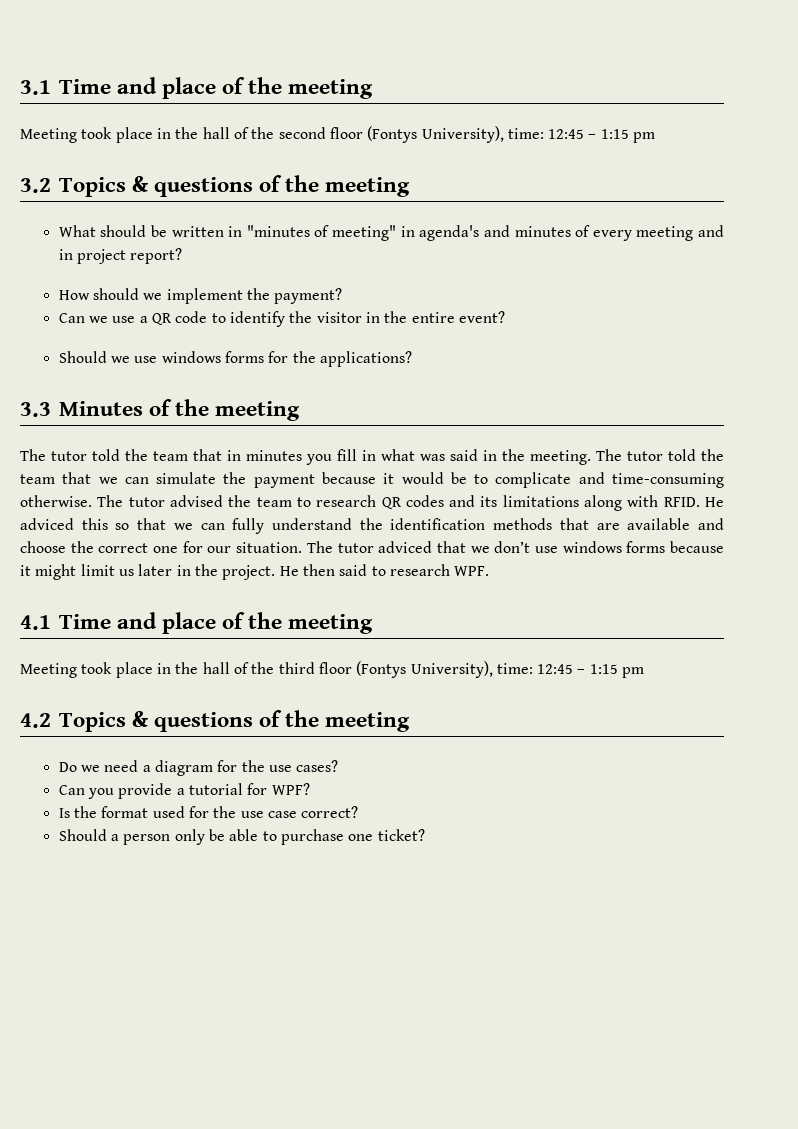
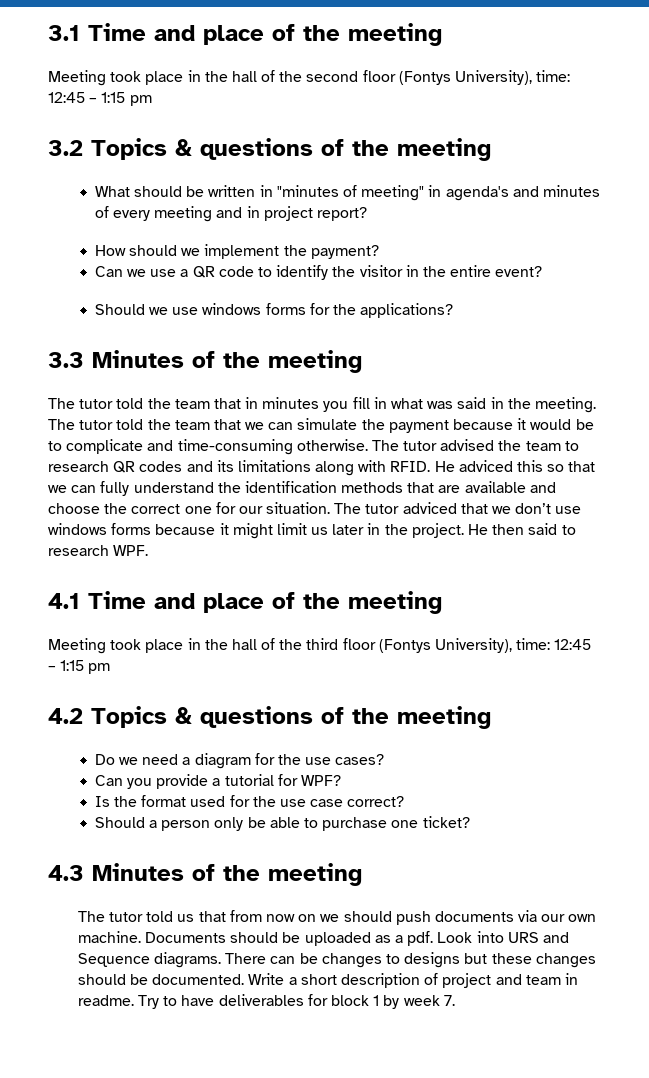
+ 4.3 Minutes of the meeting
+ The tutor told us that from now on we should push documents via our own machine. Documents should be uploaded as a pdf. Look into URS and Sequence diagrams. There can be changes to designs but these changes should be documented. Write a short description of project and team in readme. Try to have deliverables for block 1 by week 7.

